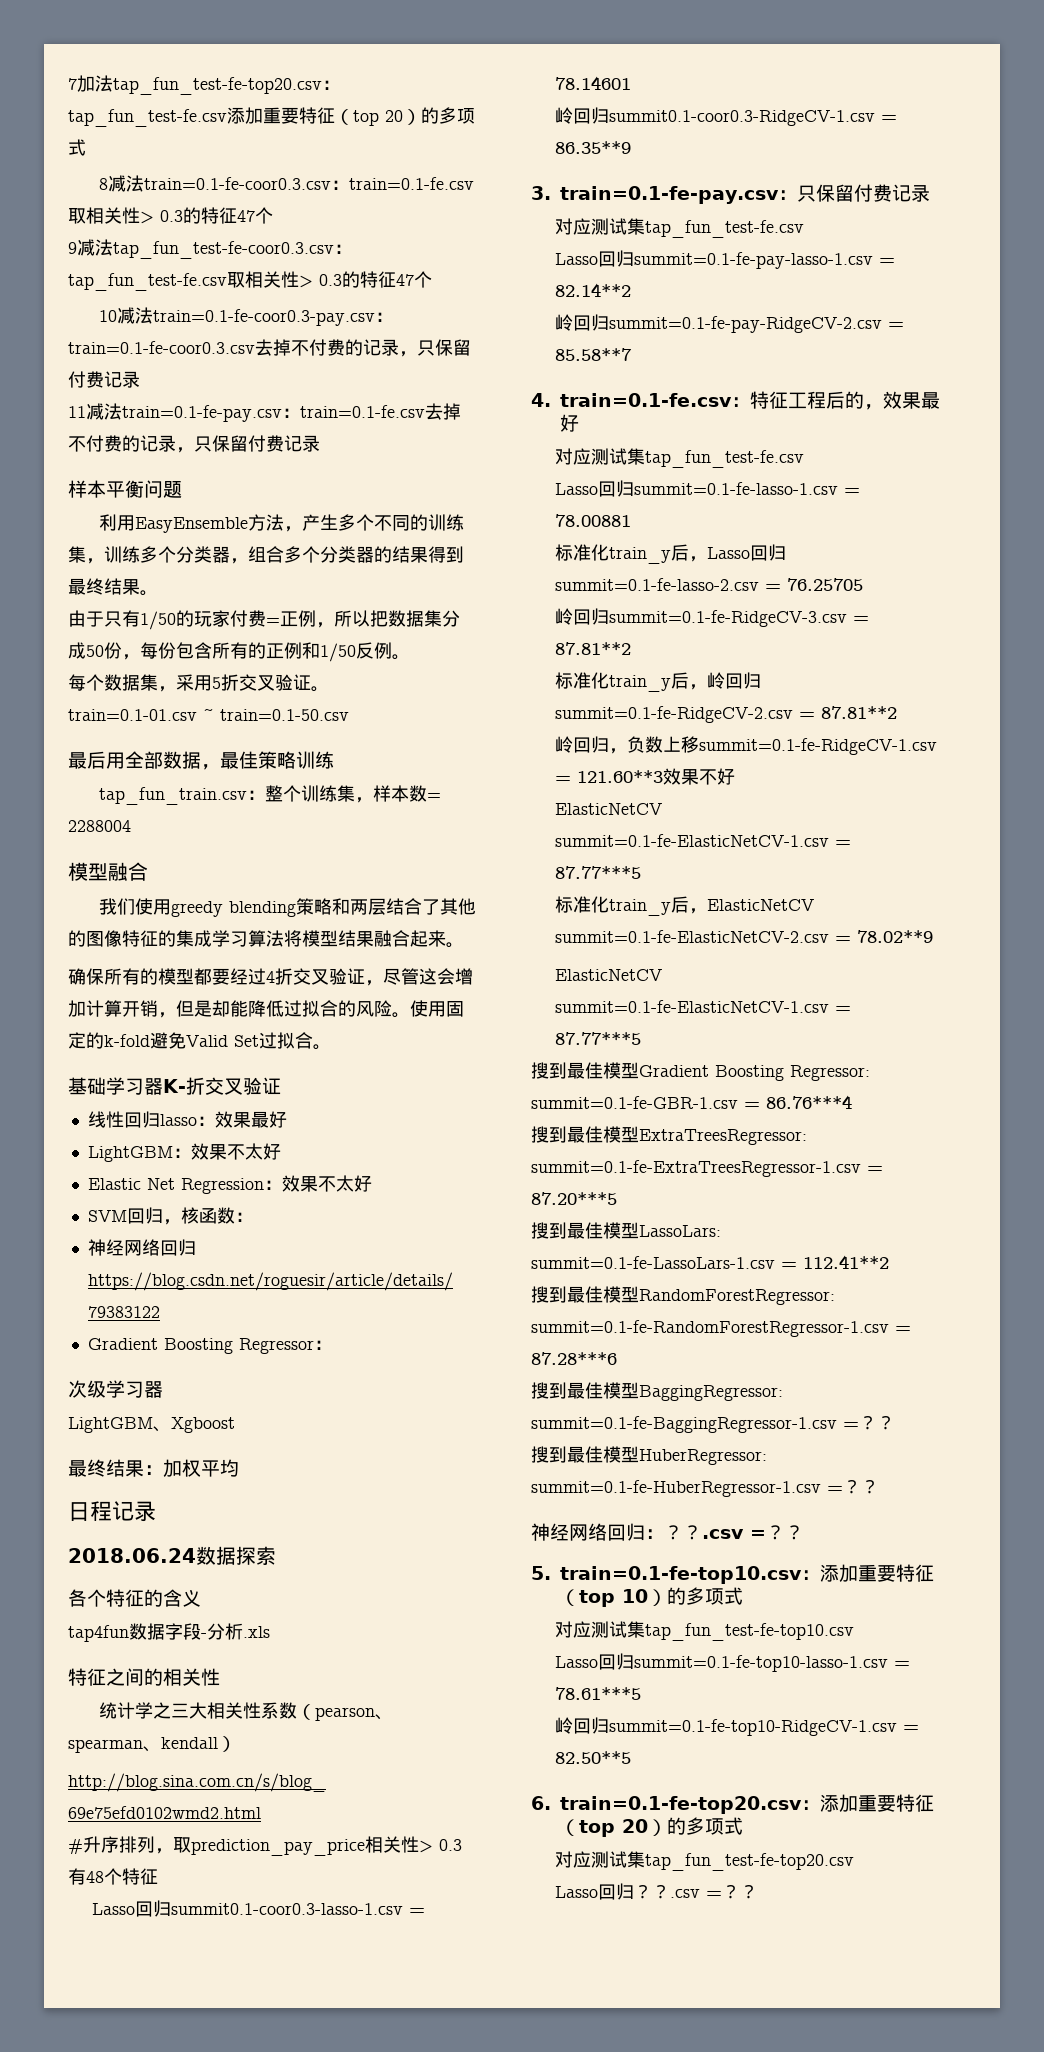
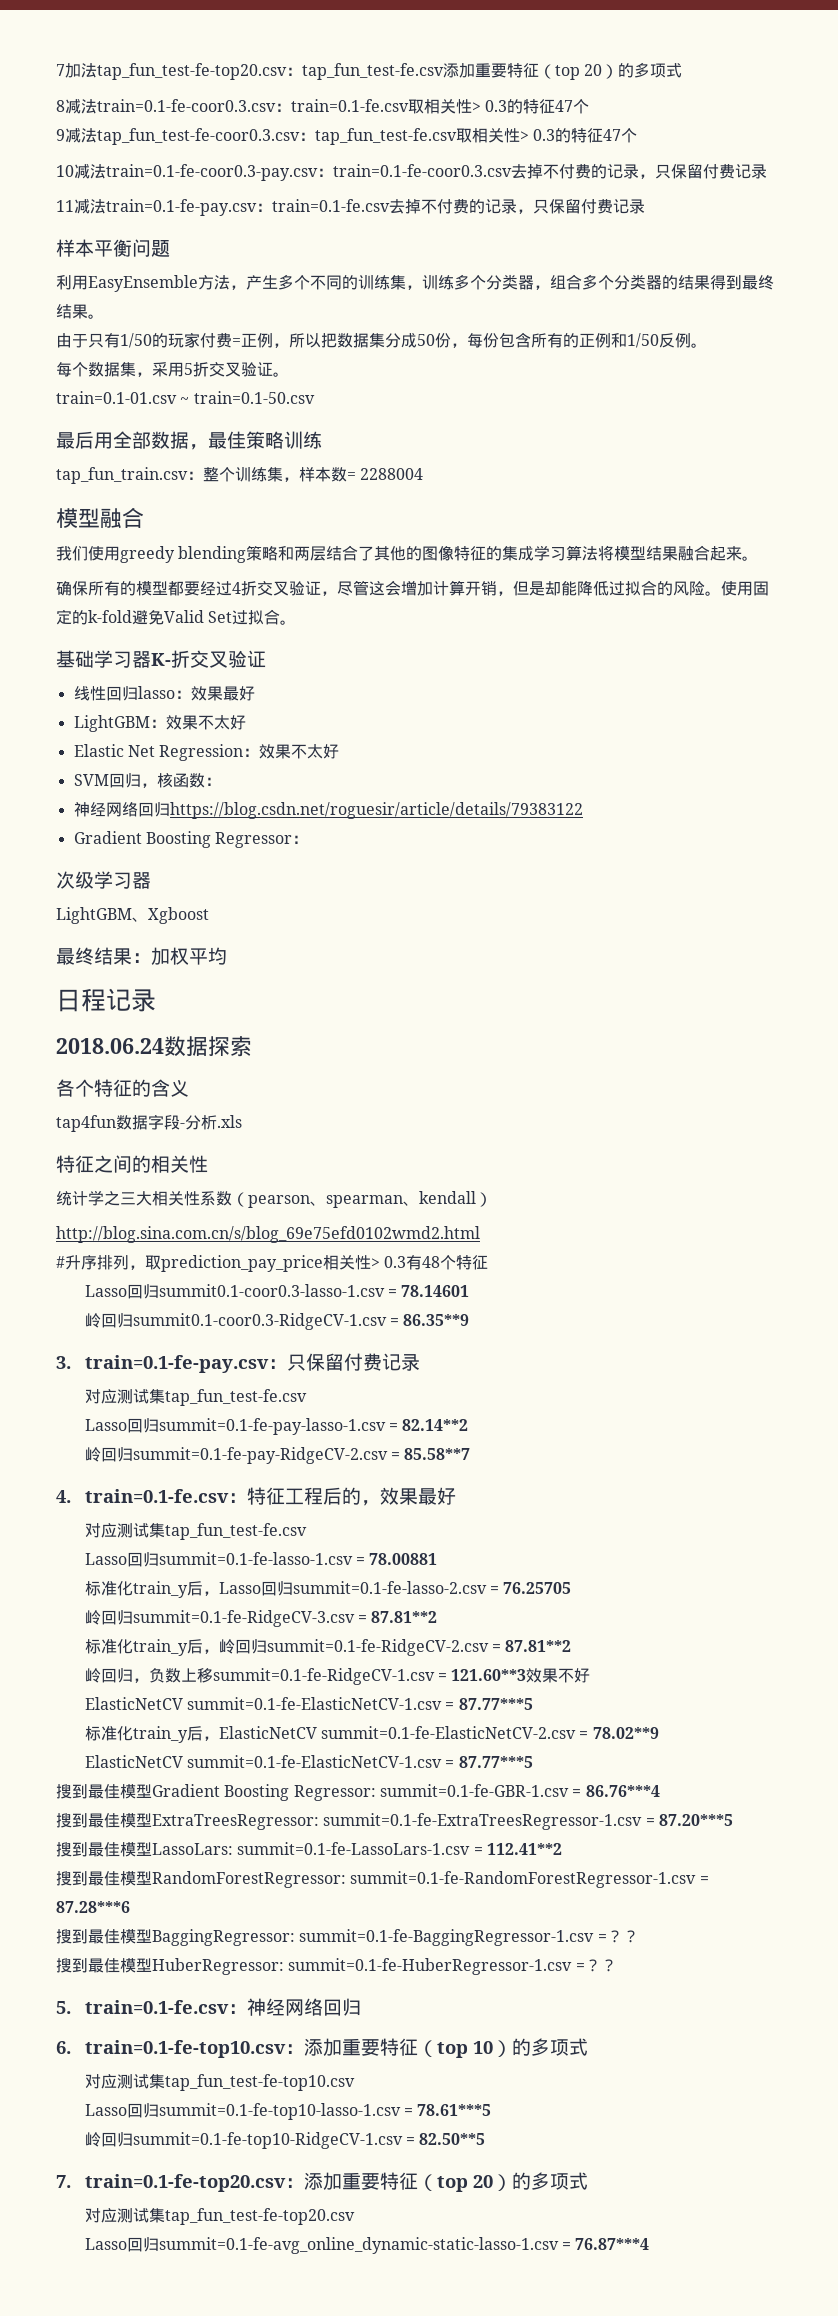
- 神经网络回归：？？.csv =？？
- 5. train=0.1-fe-top10.csv：添加重要特征（top 10）的多项式
+ 5. train=0.1-fe.csv：神经网络回归
+ 6. train=0.1-fe-top10.csv：添加重要特征（top 10）的多项式
- 6. train=0.1-fe-top20.csv：添加重要特征（top 20）的多项式
+ 7. train=0.1-fe-top20.csv：添加重要特征（top 20）的多项式
- Lasso回归？？.csv =？？
+ Lasso回归summit=0.1-fe-avg_online_dynamic-static-lasso-1.csv = 76.87***4

